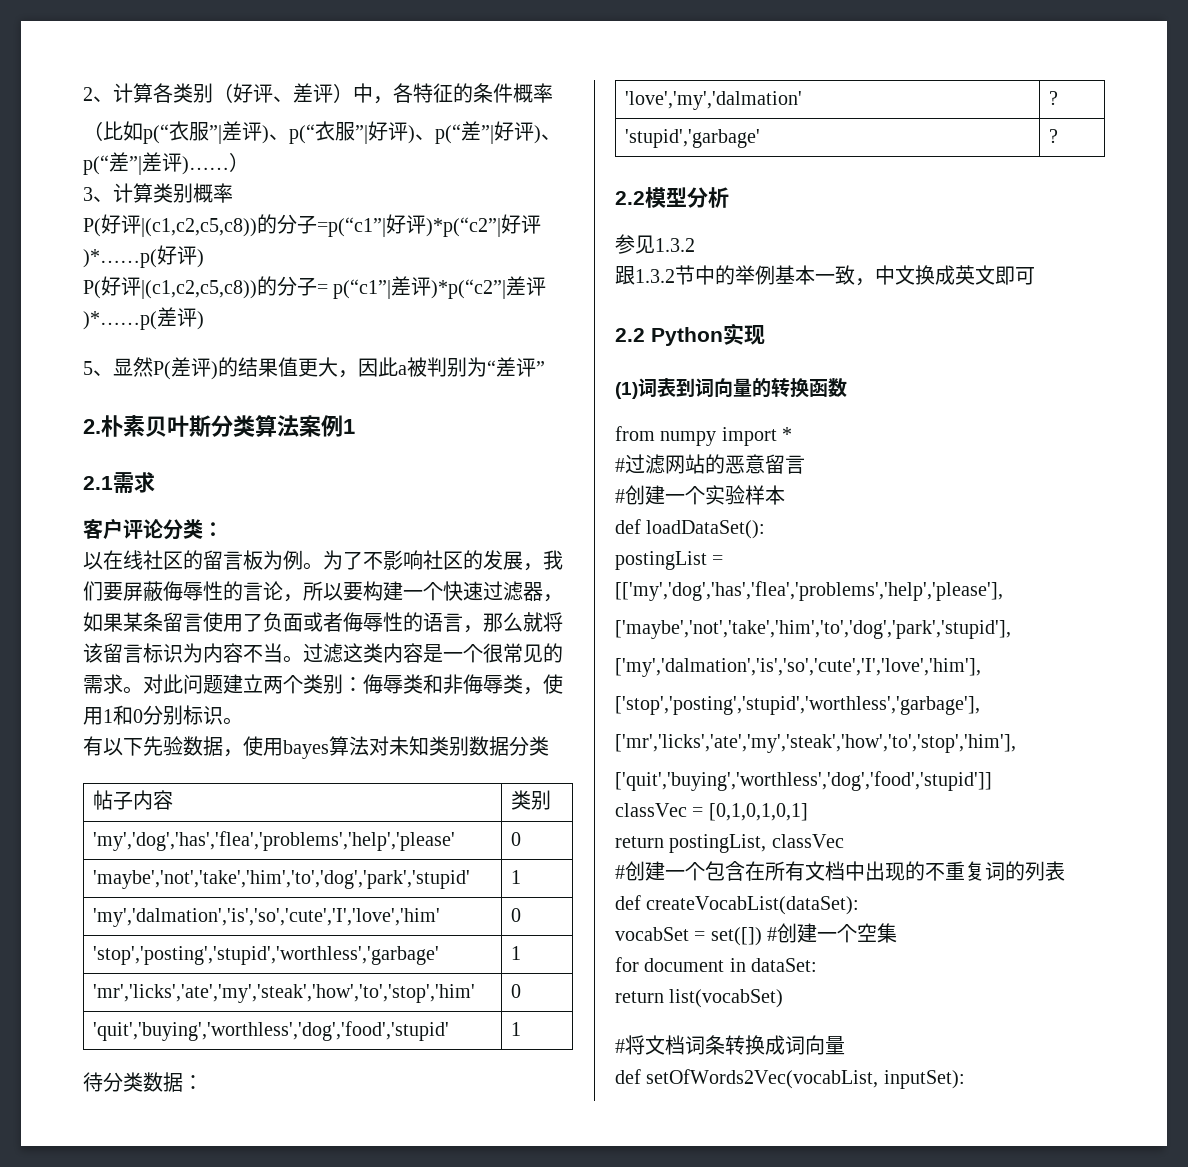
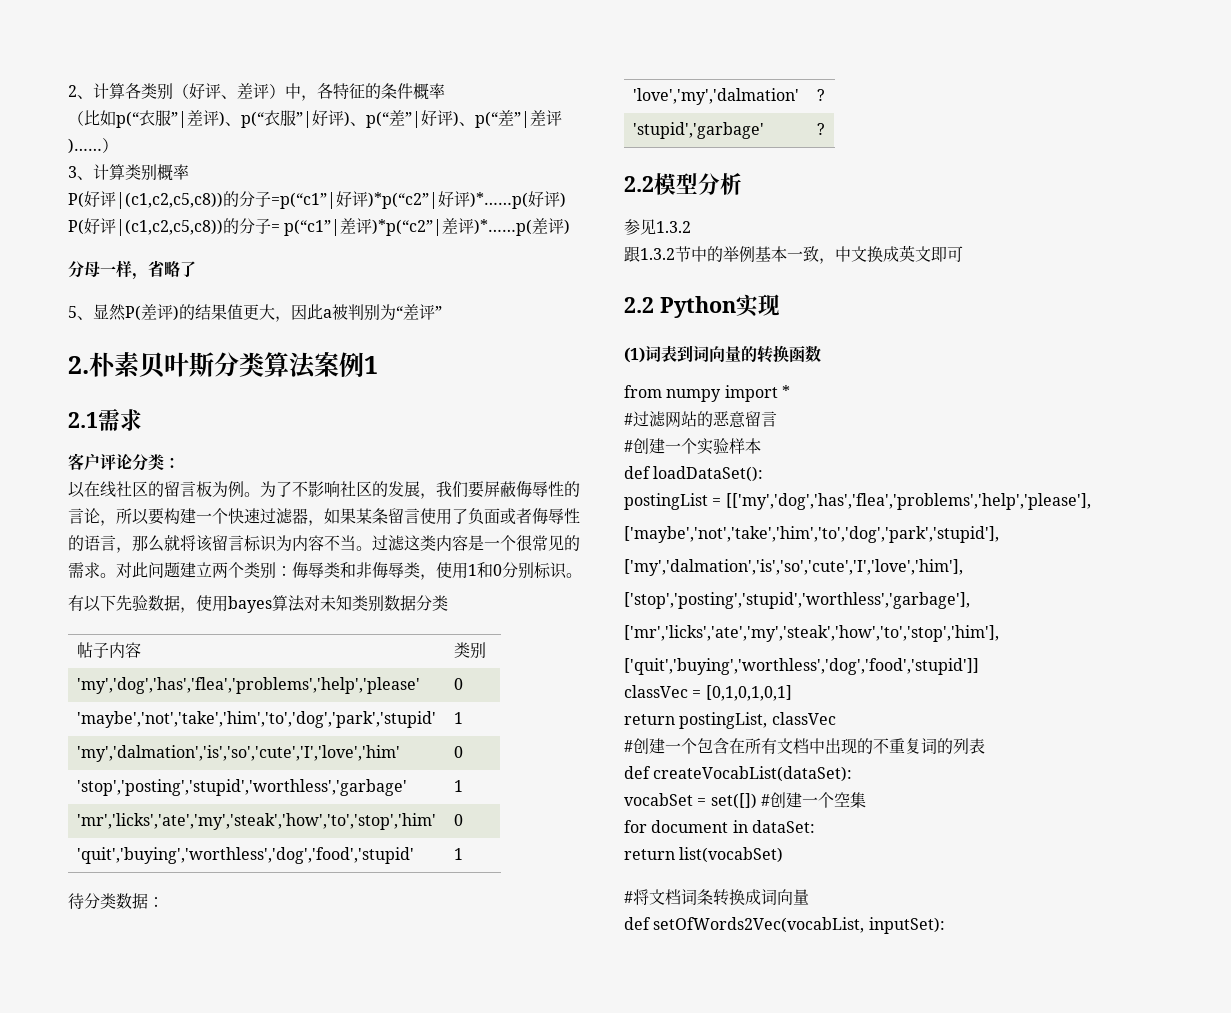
+ 分母一样，省略了

